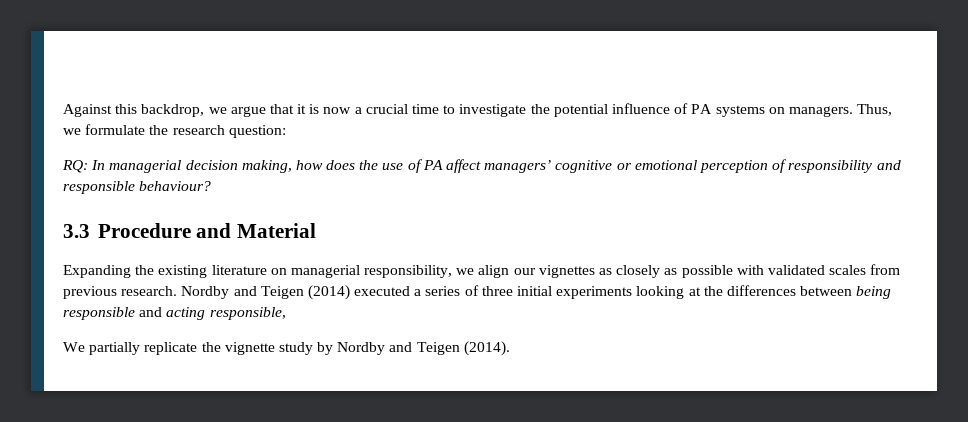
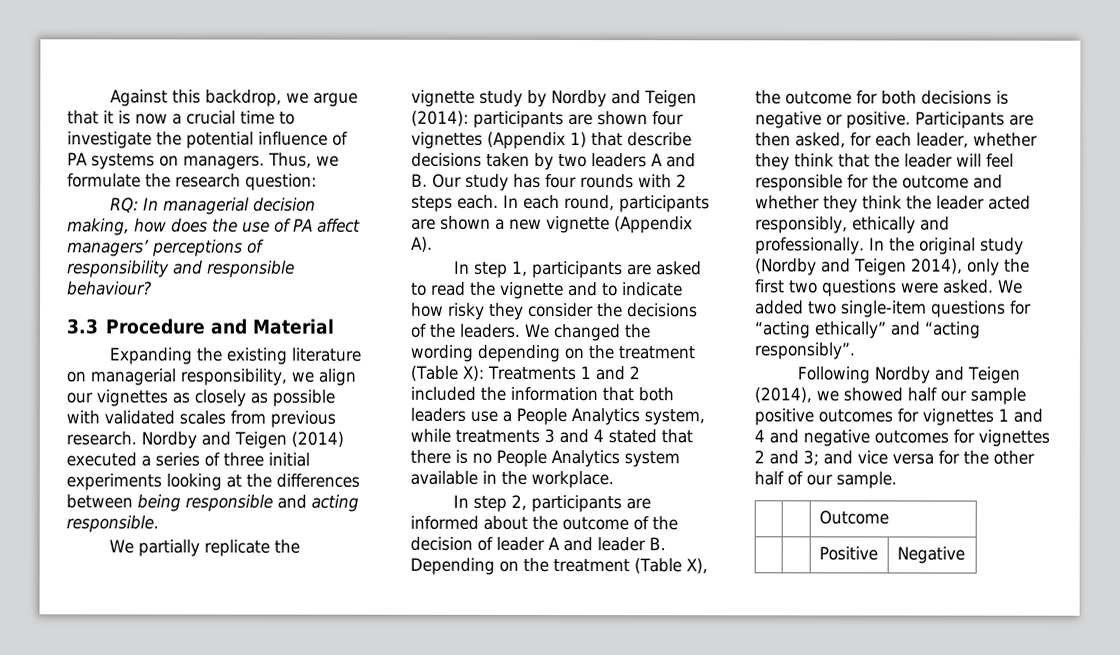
- RQ: In managerial decision making, how does the use of PA affect managers’ cognitive or emotional perception of responsibility and responsible behaviour?
+ RQ: In managerial decision making, how does the use of PA affect managers’ perceptions of responsibility and responsible behaviour?
- Nordby and Teigen (2014) executed a series of three initial experiments looking at the differences between being responsible and acting responsible,
+ Nordby and Teigen (2014) executed a series of three initial experiments looking at the differences between being responsible and acting responsible.
- We partially replicate the vignette study by Nordby and Teigen (2014).
+ We partially replicate the vignette study by Nordby and Teigen (2014): participants are shown four vignettes (Appendix 1) that describe decisions taken by two leaders A and B. Our study has four rounds with 2 steps each. In each round, participants are shown a new vignette (Appendix A).
+ In step 1, participants are asked to read the vignette and to indicate how risky they consider the decisions of the leaders. We changed the wording depending on the treatment (Table X): Treatments 1 and 2 included the information that both leaders use a People Analytics system, while treatments 3 and 4 stated that there is no People Analytics system available in the workplace.
+ In step 2, participants are informed about the outcome of the decision of leader A and leader B. Depending on the treatment (Table X), the outcome for both decisions is negative or positive. Participants are then asked, for each leader, whether they think that the leader will feel responsible for the outcome and whether they think the leader acted responsibly, ethically and professionally. In the original study (Nordby and Teigen 2014), only the first two questions were asked. We added two single-item questions for “acting ethically” and “acting responsibly”.
+ Following Nordby and Teigen (2014), we showed half our sample positive outcomes for vignettes 1 and 4 and negative outcomes for vignettes 2 and 3; and vice versa for the other half of our sample.
+ | | Outcome
+ | | Positive | Negative

